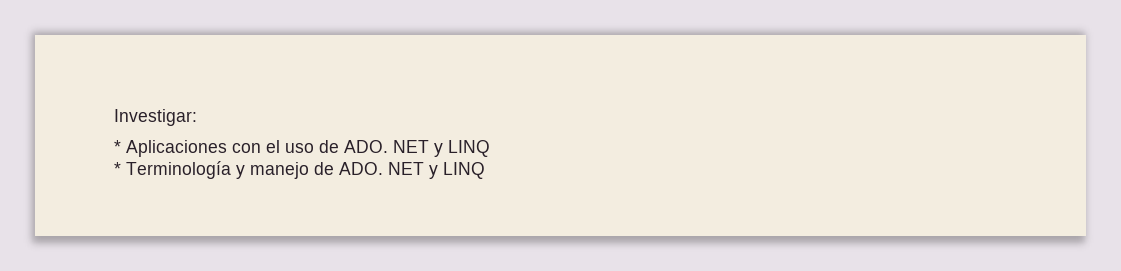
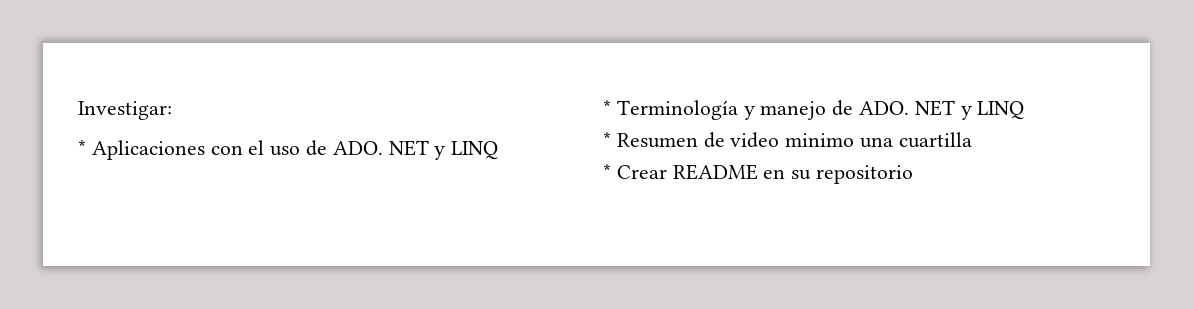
+ * Resumen de video minimo una cuartilla
+ * Crear README en su repositorio

